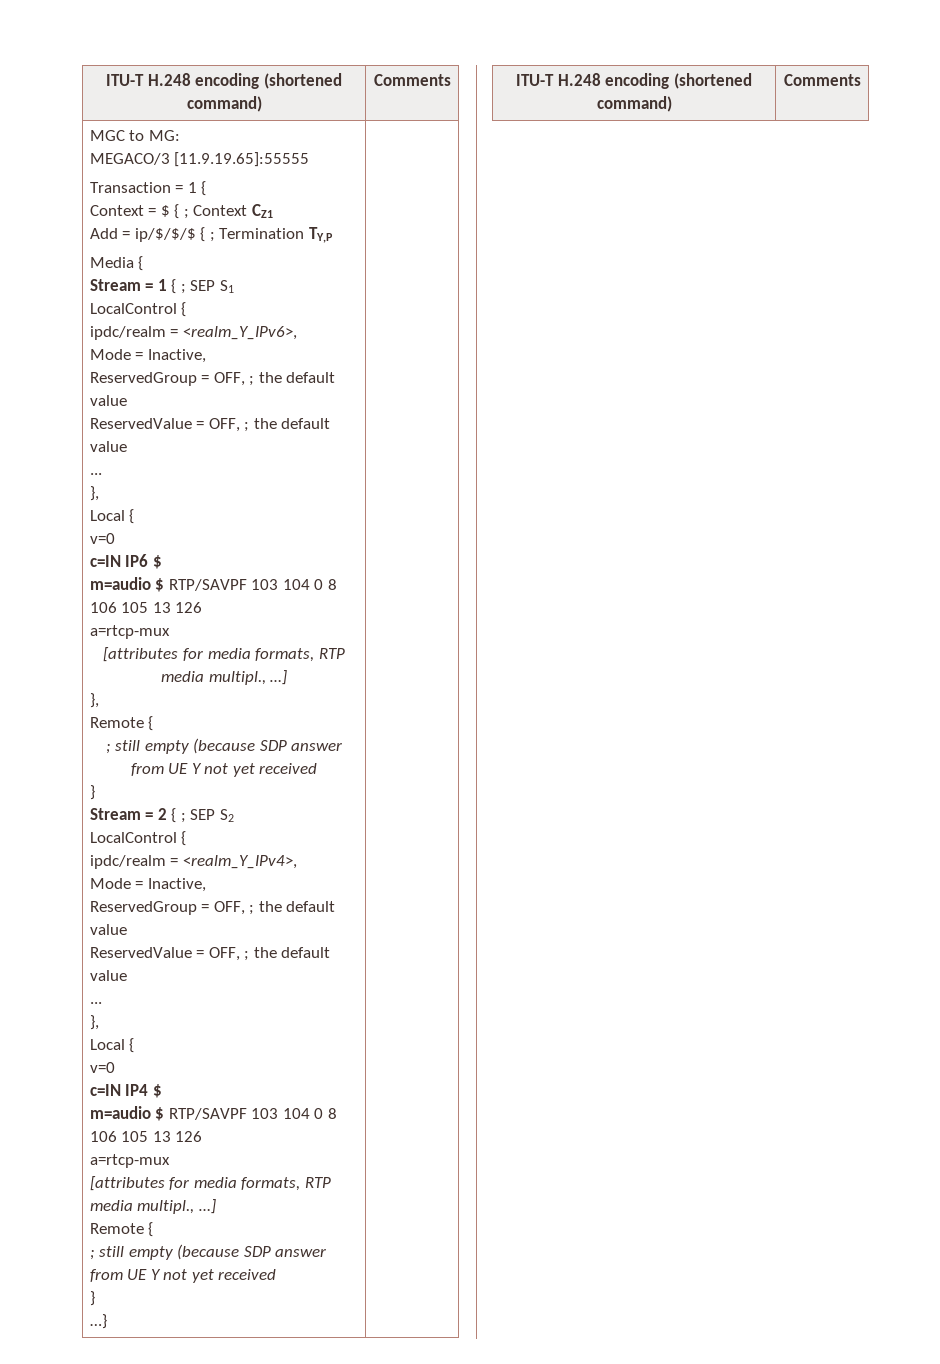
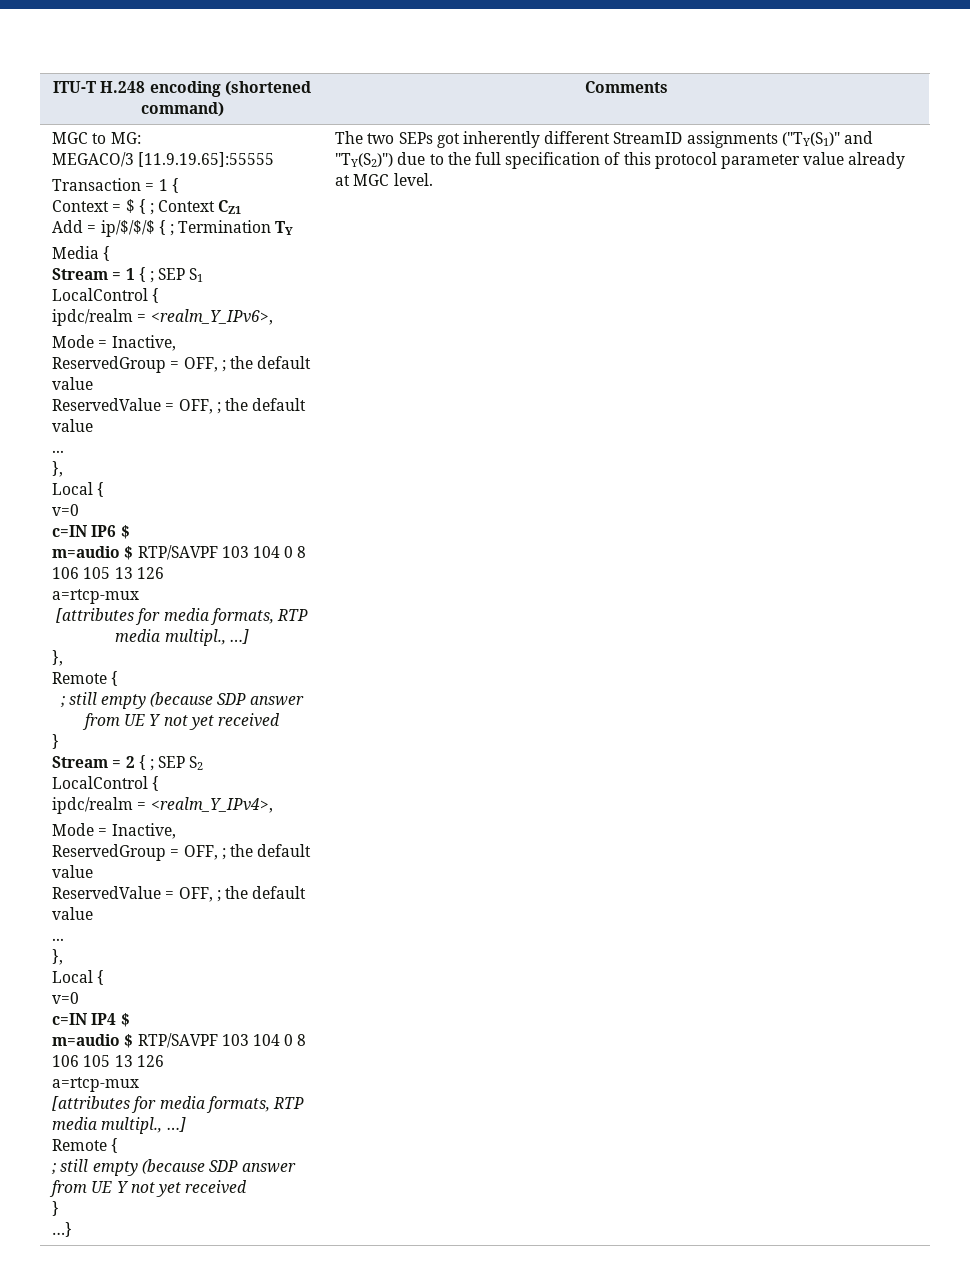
- Add = ip/$/$/$ { ; Termination TY,P
+ Add = ip/$/$/$ { ; Termination TY
- …} |
- ITU-T H.248 encoding (shortened command) | Comments
+ …} | The two SEPs got inherently different StreamID assignments ("TY(S1)" and "TY(S2)") due to the full specification of this protocol parameter value already at MGC level.

